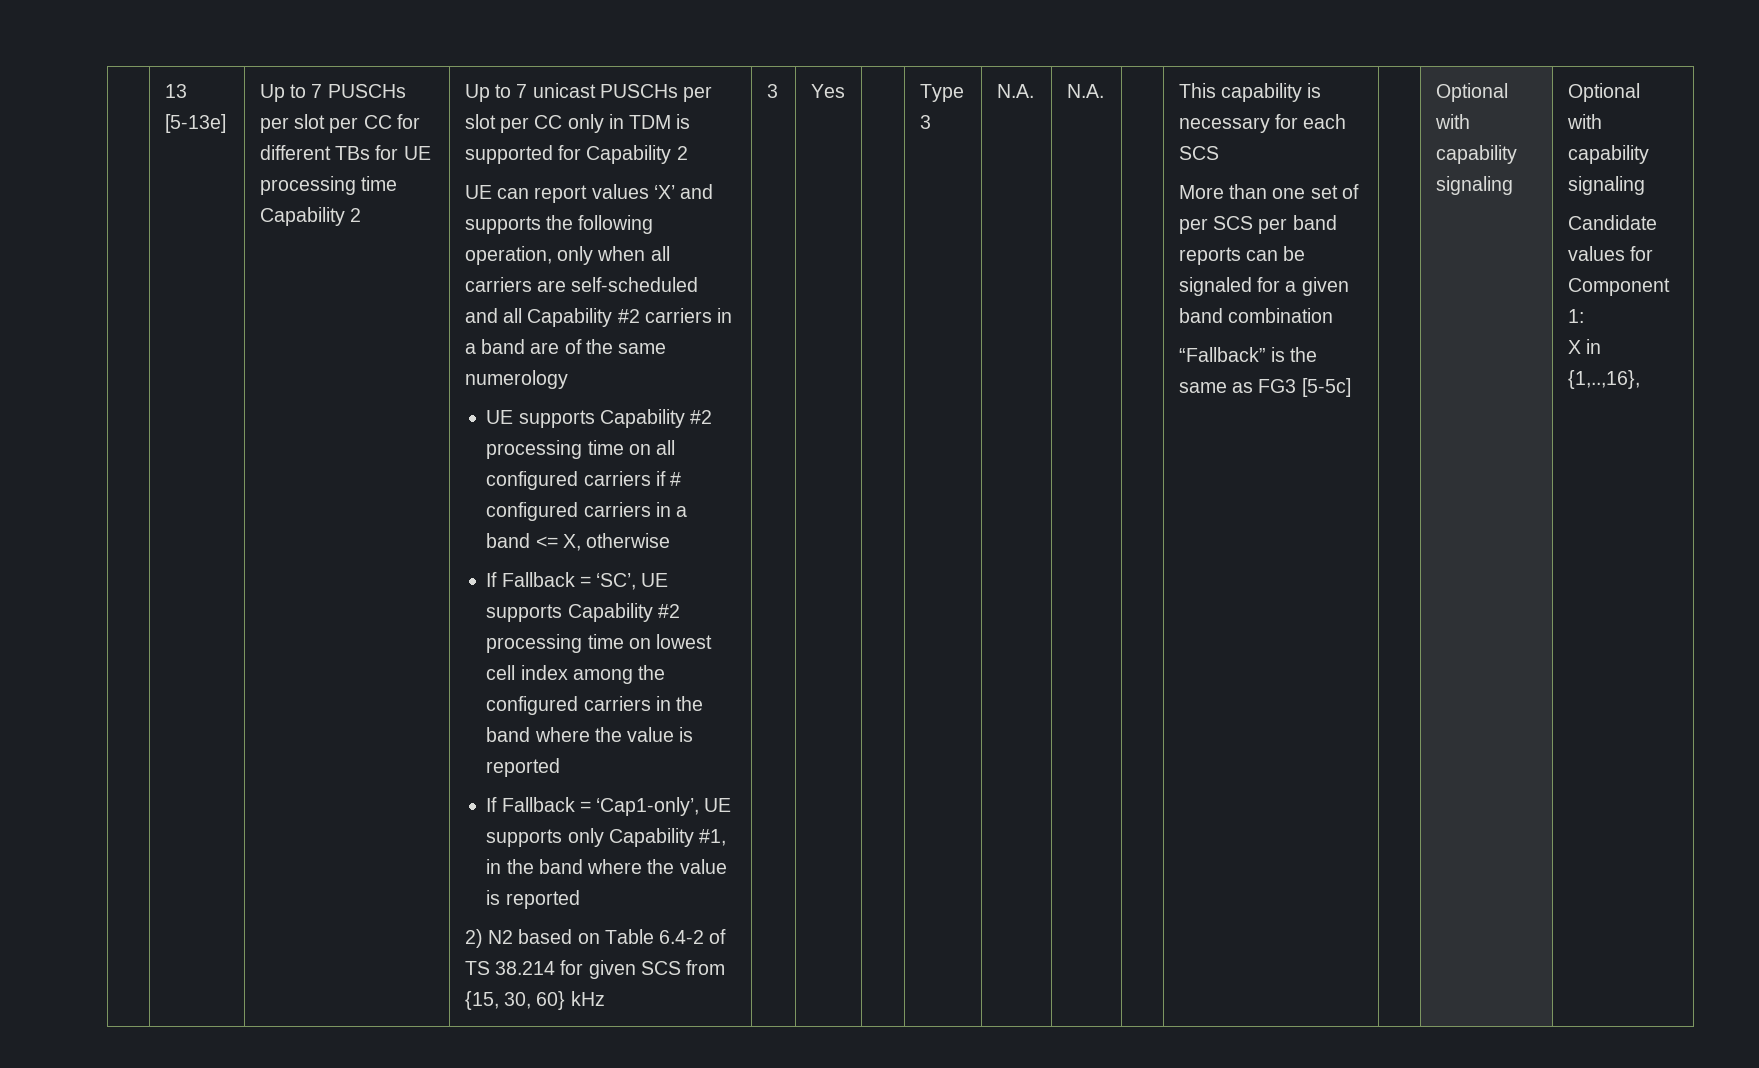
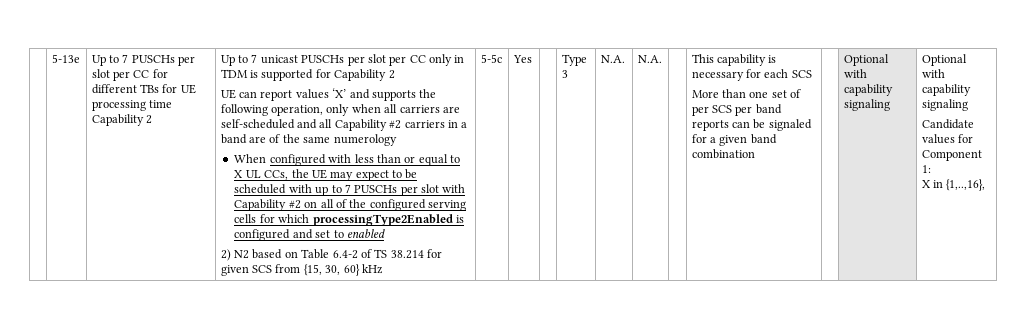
- 13 [5-13e]
+ 5-13e
- UE supports Capability #2 processing time on all configured carriers if # configured carriers in a band <= X, otherwise
- If Fallback = ‘SC’, UE supports Capability #2 processing time on lowest cell index among the configured carriers in the band where the value is reported
- If Fallback = ‘Cap1-only’, UE supports only Capability #1, in the band where the value is reported
+ When configured with less than or equal to X UL CCs, the UE may expect to be scheduled with up to 7 PUSCHs per slot with Capability #2 on all of the configured serving cells for which processingType2Enabled is configured and set to enabled
- 2) N2 based on Table 6.4-2 of TS 38.214 for given SCS from {15, 30, 60} kHz | 3
+ 2) N2 based on Table 6.4-2 of TS 38.214 for given SCS from {15, 30, 60} kHz | 5-5c
- “Fallback” is the same as FG3 [5-5c]

